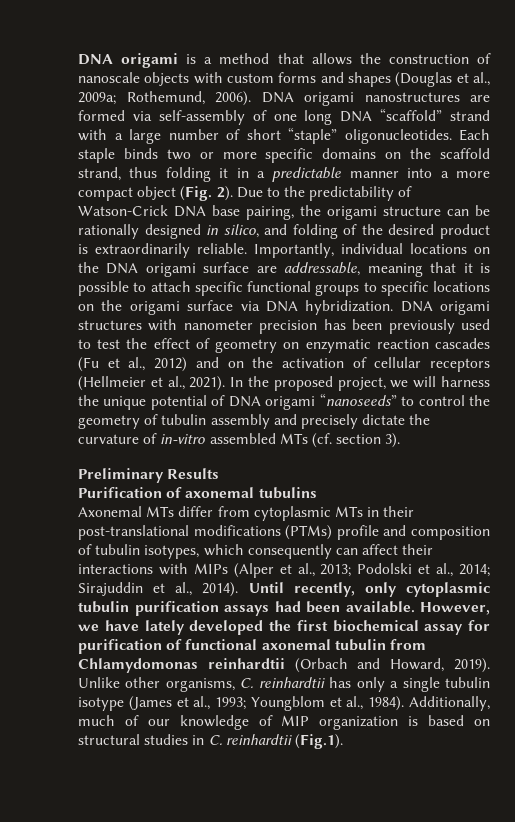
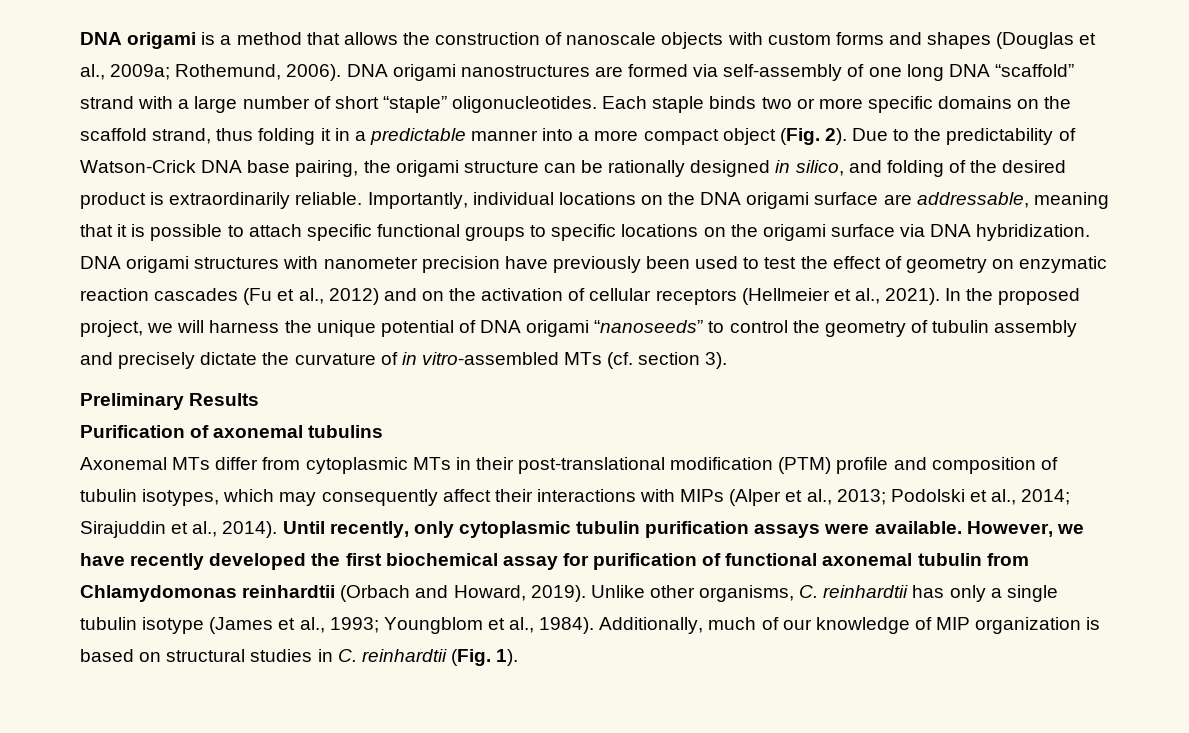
- DNA origami structures with nanometer precision has been previously used to test the effect of geometry on enzymatic reaction cascades (Fu et al., 2012) and on the activation of cellular receptors (Hellmeier et al., 2021).
+ DNA origami structures with nanometer precision have previously been used to test the effect of geometry on enzymatic reaction cascades (Fu et al., 2012) and on the activation of cellular receptors (Hellmeier et al., 2021).
- In the proposed project, we will harness the unique potential of DNA origami “nanoseeds” to control the geometry of tubulin assembly and precisely dictate the curvature of in-vitro assembled MTs (cf. section 3).
+ In the proposed project, we will harness the unique potential of DNA origami “nanoseeds” to control the geometry of tubulin assembly and precisely dictate the curvature of in vitro-assembled MTs (cf. section 3).
- Axonemal MTs differ from cytoplasmic MTs in their post-translational modifications (PTMs) profile and composition of tubulin isotypes, which consequently can affect their interactions with MIPs (Alper et al., 2013; Podolski et al., 2014; Sirajuddin et al., 2014).
+ Axonemal MTs differ from cytoplasmic MTs in their post-translational modification (PTM) profile and composition of tubulin isotypes, which may consequently affect their interactions with MIPs (Alper et al., 2013; Podolski et al., 2014; Sirajuddin et al., 2014).
- Until recently, only cytoplasmic tubulin purification assays had been available.
+ Until recently, only cytoplasmic tubulin purification assays were available.
- However, we have lately developed the first biochemical assay for purification of functional axonemal tubulin from Chlamydomonas reinhardtii (Orbach and Howard, 2019).
+ However, we have recently developed the first biochemical assay for purification of functional axonemal tubulin from Chlamydomonas reinhardtii (Orbach and Howard, 2019).
- Additionally, much of our knowledge of MIP organization is based on structural studies in C. reinhardtii (Fig.1).
+ Additionally, much of our knowledge of MIP organization is based on structural studies in C. reinhardtii (Fig. 1).

